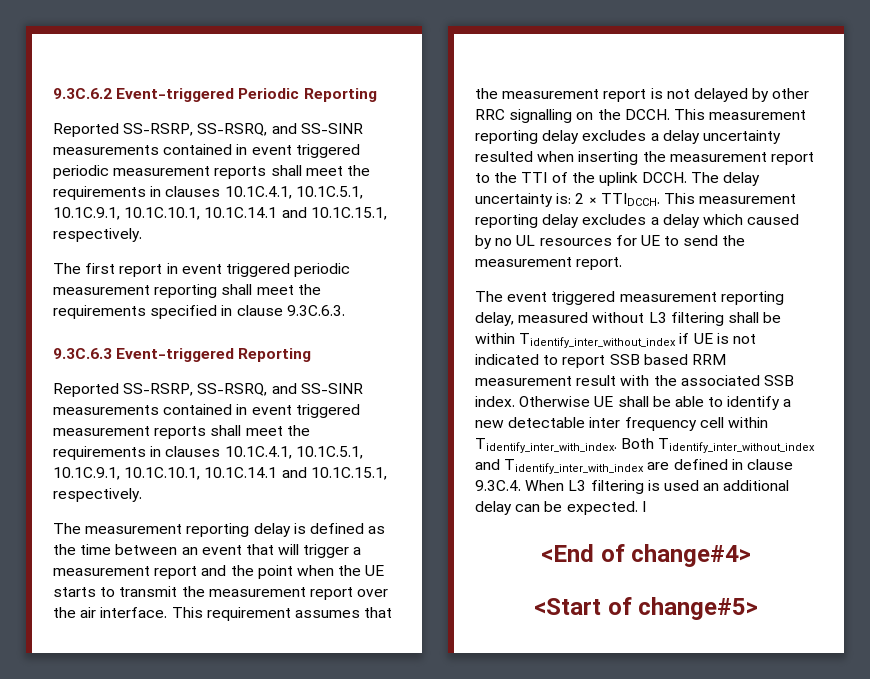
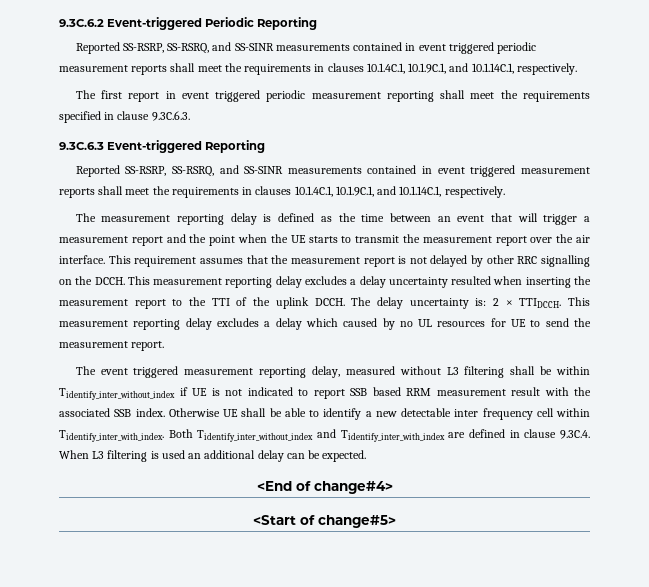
- Reported SS-RSRP, SS-RSRQ, and SS-SINR measurements contained in event triggered periodic measurement reports shall meet the requirements in clauses 10.1C.4.1, 10.1C.5.1, 10.1C.9.1, 10.1C.10.1, 10.1C.14.1 and 10.1C.15.1, respectively.
+ Reported SS-RSRP, SS-RSRQ, and SS-SINR measurements contained in event triggered periodic measurement reports shall meet the requirements in clauses 10.1.4C.1, 10.1.9C.1, and 10.1.14C.1, respectively.
- Reported SS-RSRP, SS-RSRQ, and SS-SINR measurements contained in event triggered measurement reports shall meet the requirements in clauses 10.1C.4.1, 10.1C.5.1, 10.1C.9.1, 10.1C.10.1, 10.1C.14.1 and 10.1C.15.1, respectively.
+ Reported SS-RSRP, SS-RSRQ, and SS-SINR measurements contained in event triggered measurement reports shall meet the requirements in clauses 10.1.4C.1, 10.1.9C.1, and 10.1.14C.1, respectively.
- I

